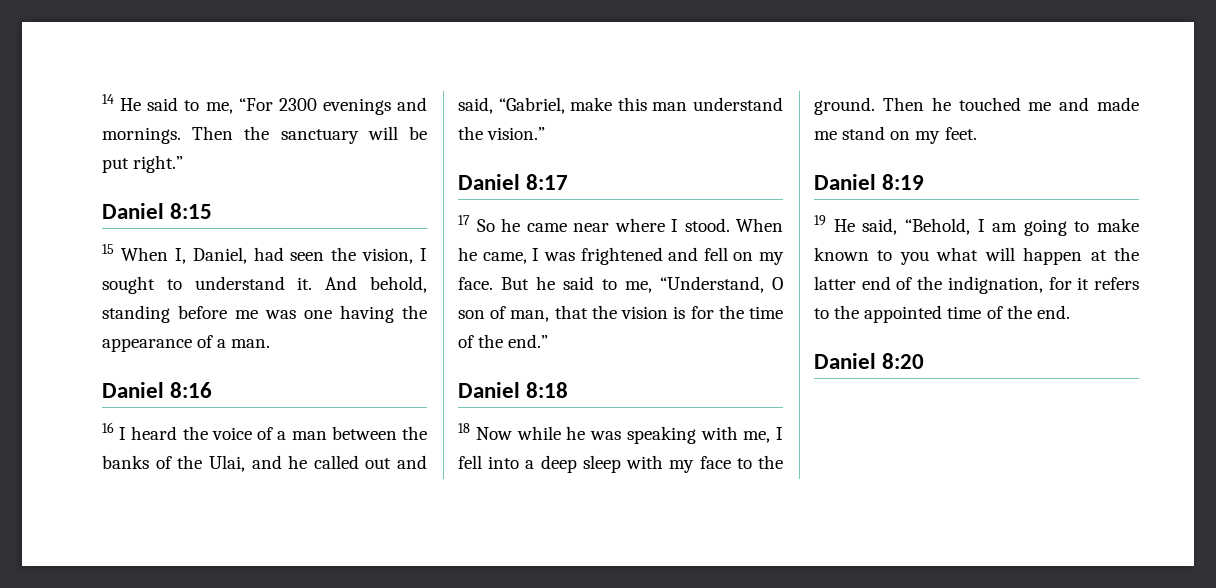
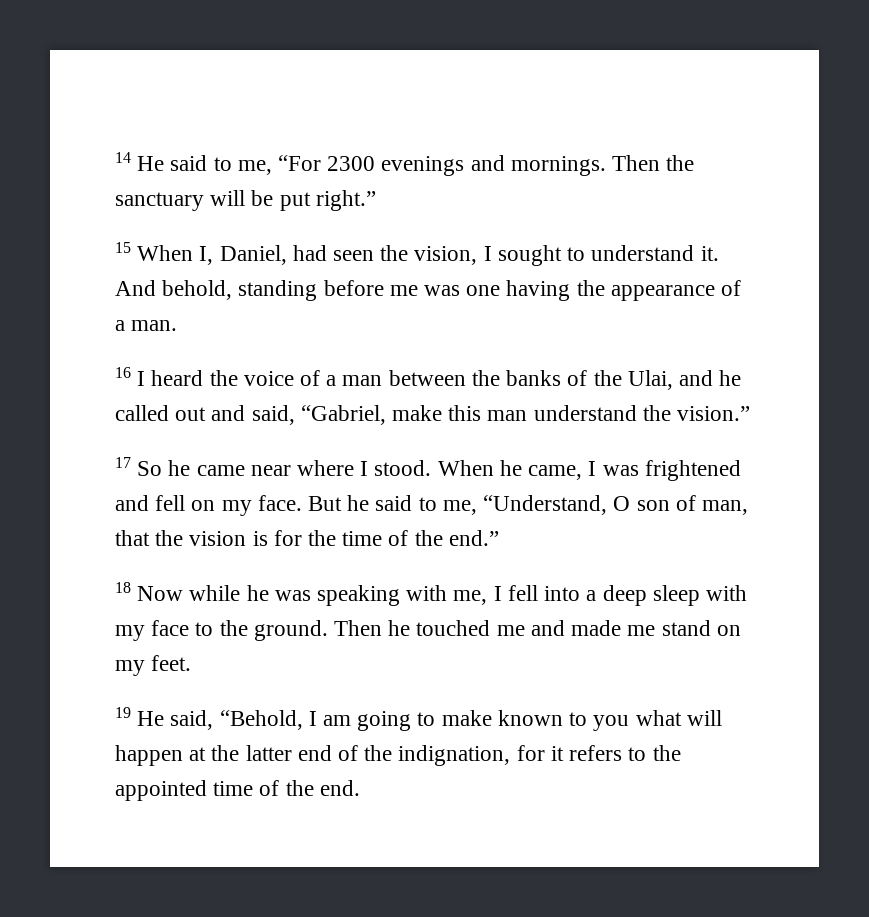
- Daniel 8:15
- Daniel 8:16
- Daniel 8:17
- Daniel 8:18
- Daniel 8:19
- Daniel 8:20

